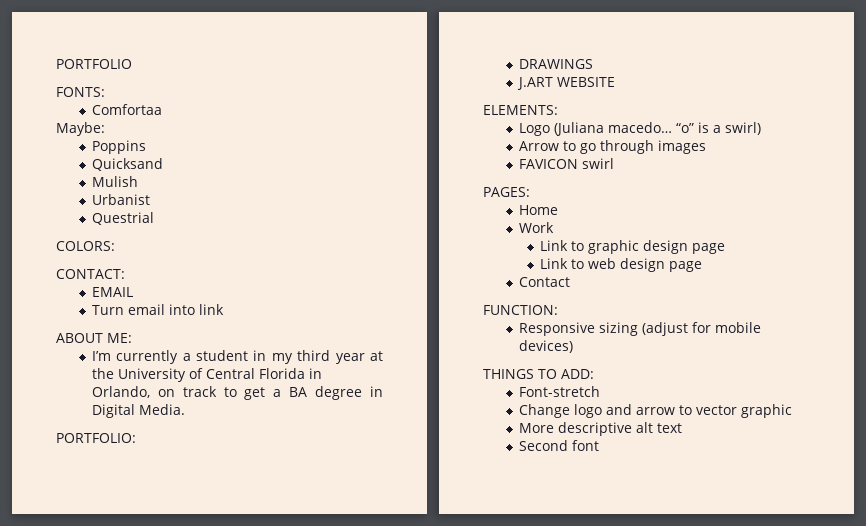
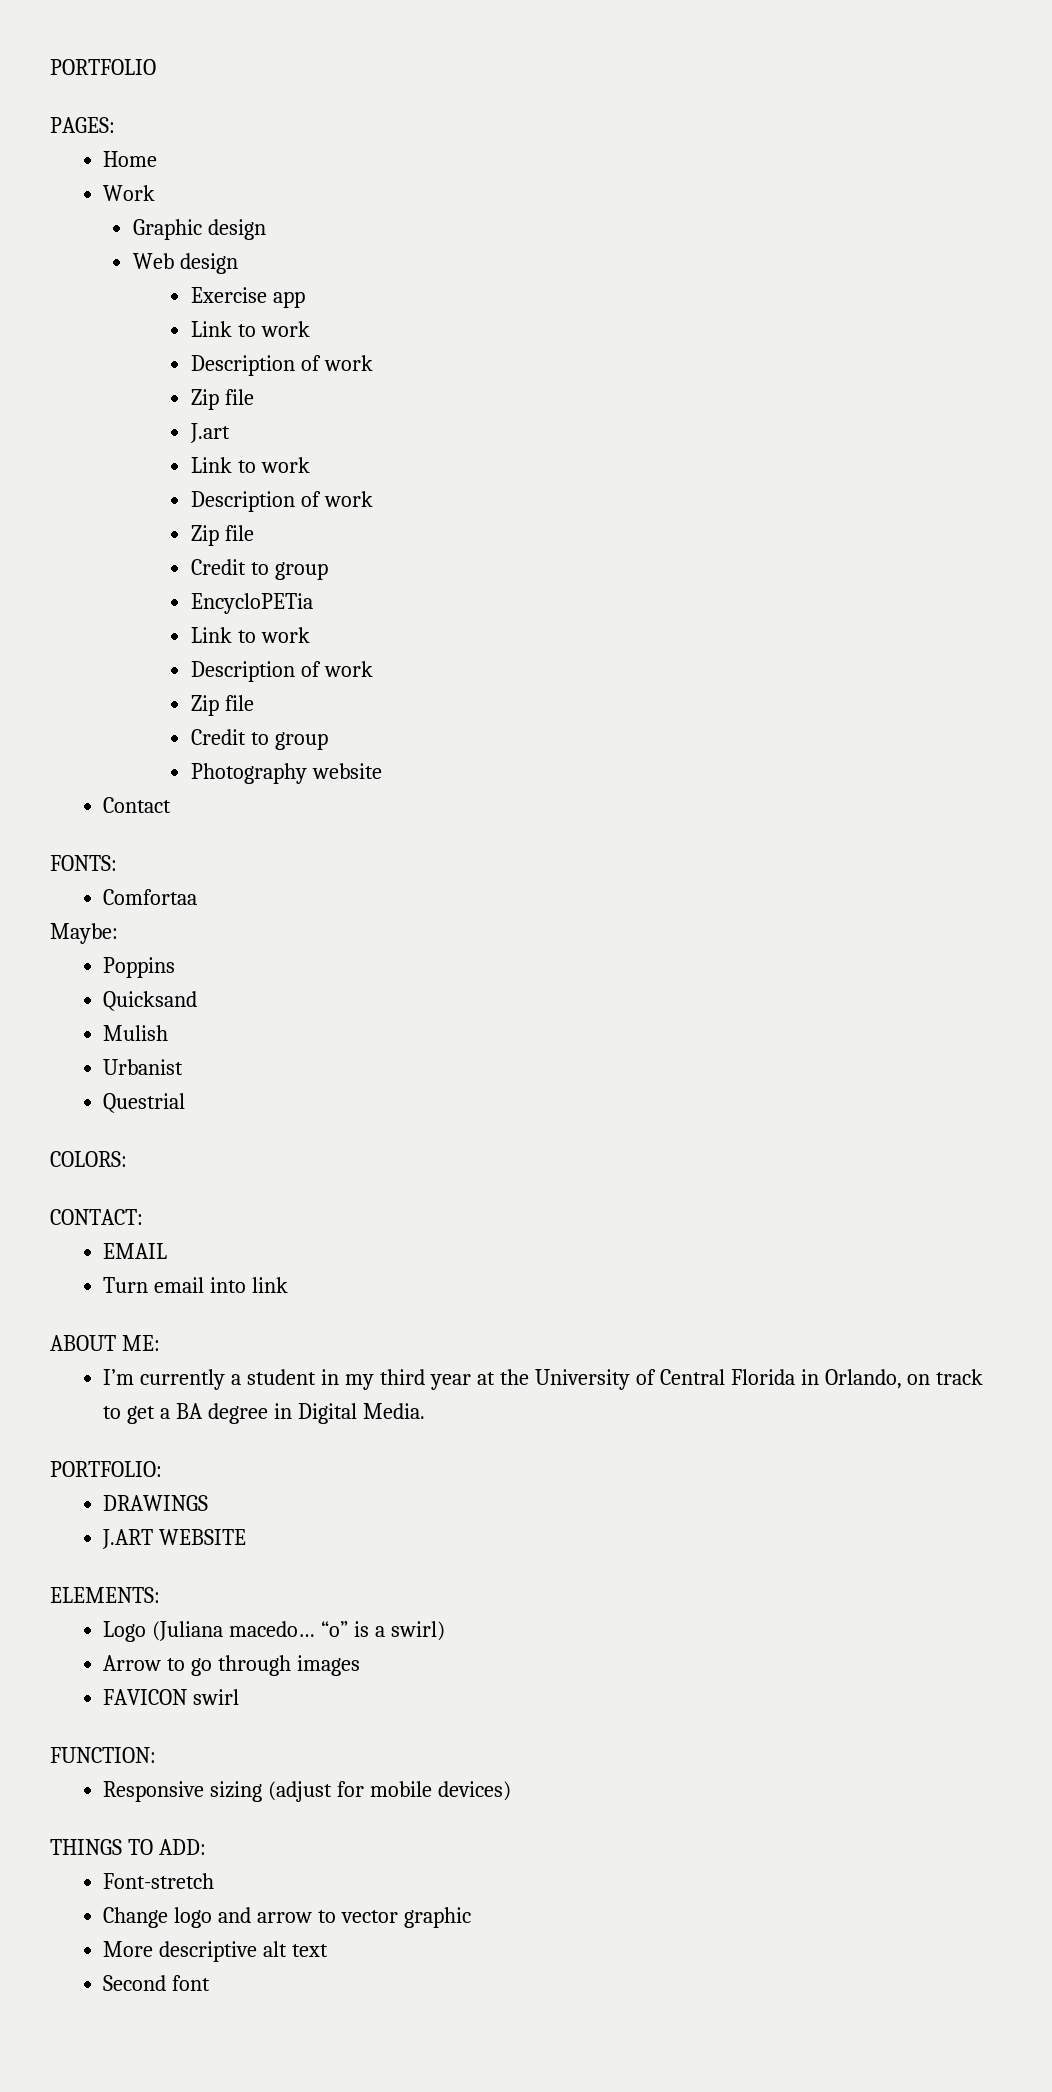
+ PAGES:
+ Home
+ Work
+ Graphic design
+ Web design
+ Exercise app
+ Link to work
+ Description of work
+ Zip file
+ J.art
+ Link to work
+ Description of work
+ Zip file
+ Credit to group
+ EncycloPETia
+ Link to work
+ Description of work
+ Zip file
+ Credit to group
+ Photography website
+ Contact
- PAGES:
- Home
- Work
- Link to graphic design page
- Link to web design page
- Contact

